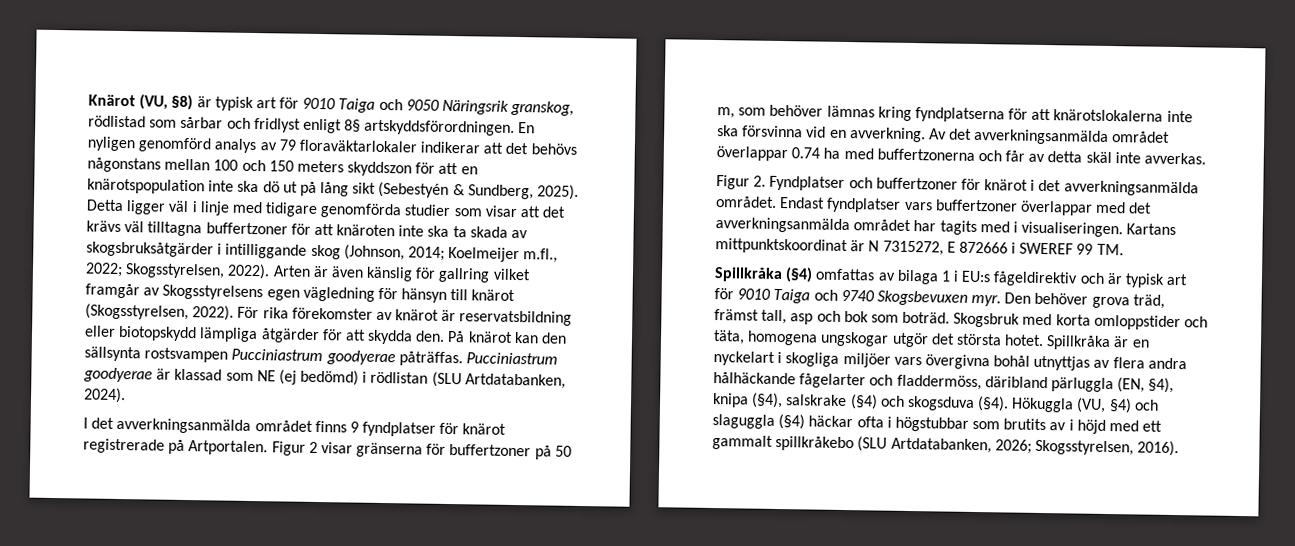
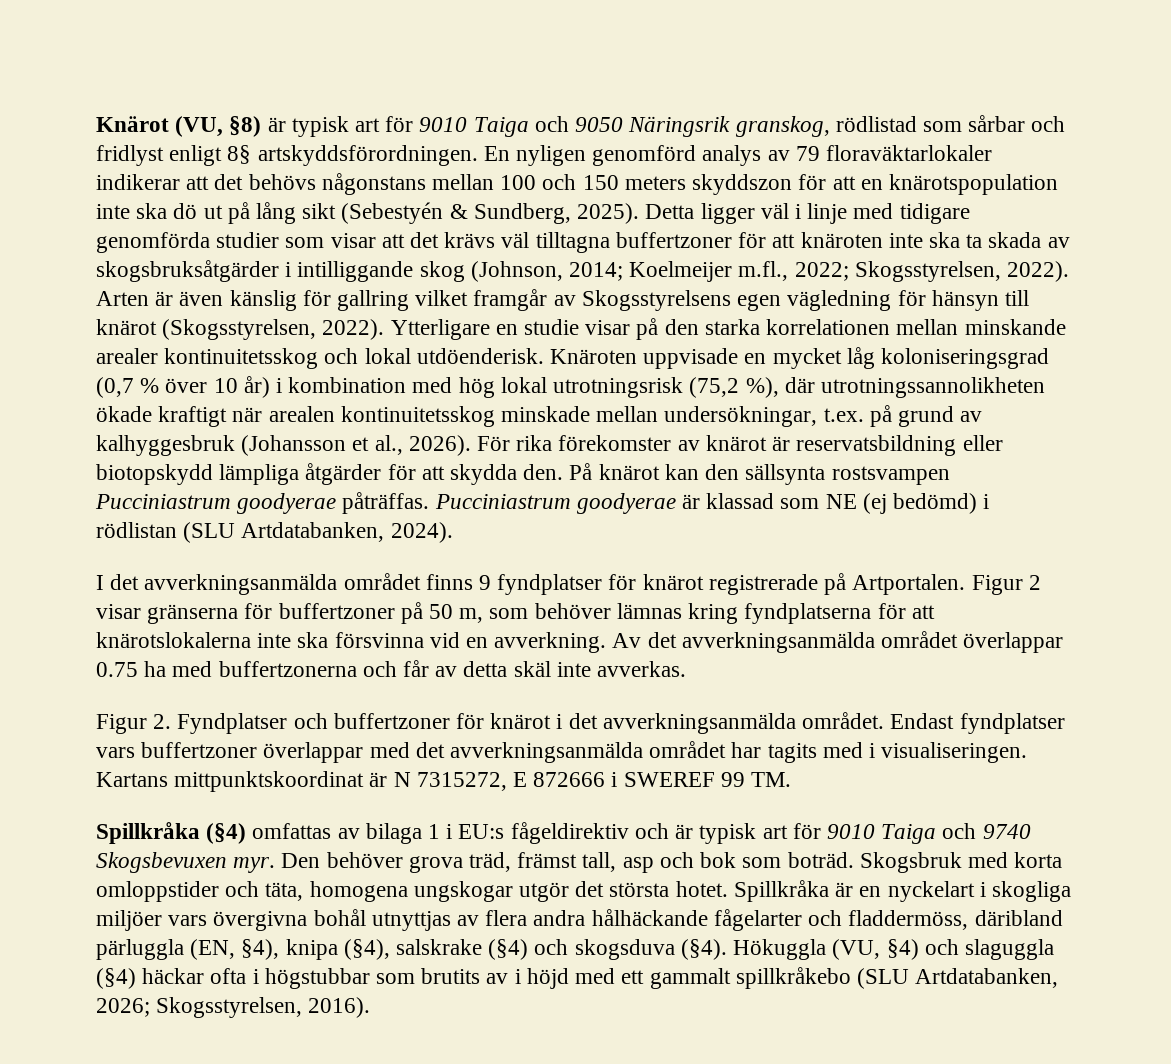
+ Ytterligare en studie visar på den starka korrelationen mellan minskande arealer kontinuitetsskog och lokal utdöenderisk. Knäroten uppvisade en mycket låg koloniseringsgrad (0,7 % över 10 år) i kombination med hög lokal utrotningsrisk (75,2 %), där utrotningssannolikheten ökade kraftigt när arealen kontinuitetsskog minskade mellan undersökningar, t.ex. på grund av kalhyggesbruk (Johansson et al., 2026).
- Av det avverkningsanmälda området överlappar 0.74 ha med buffertzonerna och får av detta skäl inte avverkas.
+ Av det avverkningsanmälda området överlappar 0.75 ha med buffertzonerna och får av detta skäl inte avverkas.

